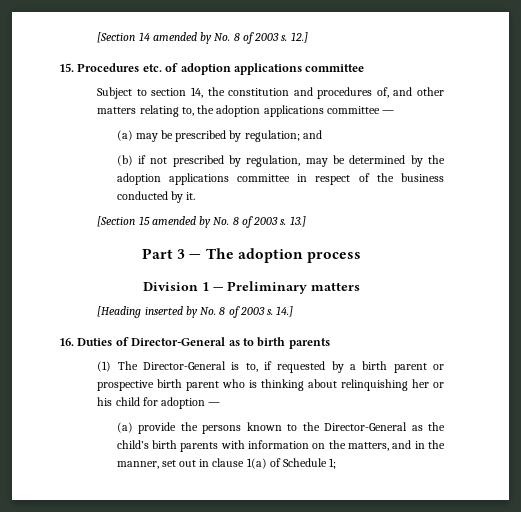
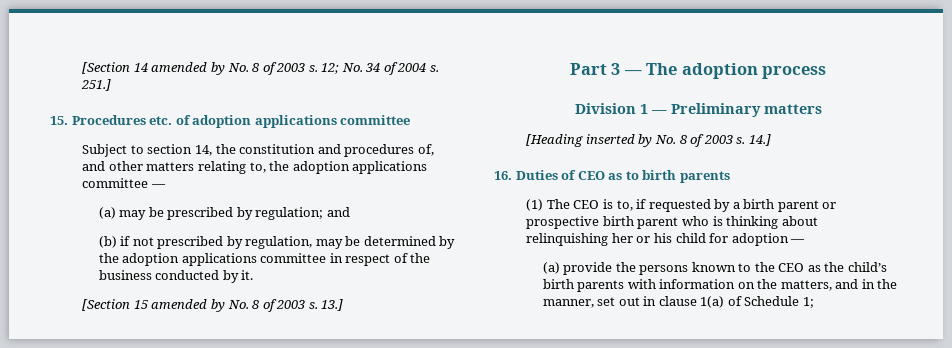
- 12.]
+ 12; No. 34 of 2004 s. 251.]
- 16. Duties of Director-General as to birth parents
+ 16. Duties of CEO as to birth parents
- (1) The Director-General is to, if requested by a birth parent or prospective birth parent who is thinking about relinquishing her or his child for adoption —
+ (1) The CEO is to, if requested by a birth parent or prospective birth parent who is thinking about relinquishing her or his child for adoption —
- (a) provide the persons known to the Director-General as the child’s birth parents with information on the matters, and in the manner, set out in clause 1(a) of Schedule 1;
+ (a) provide the persons known to the CEO as the child’s birth parents with information on the matters, and in the manner, set out in clause 1(a) of Schedule 1;

